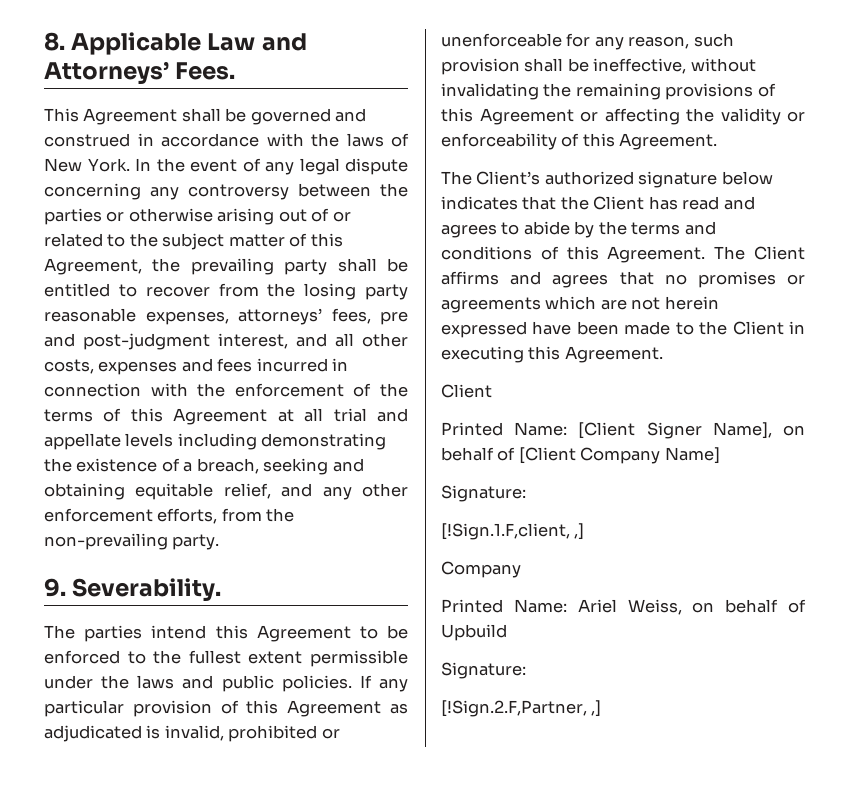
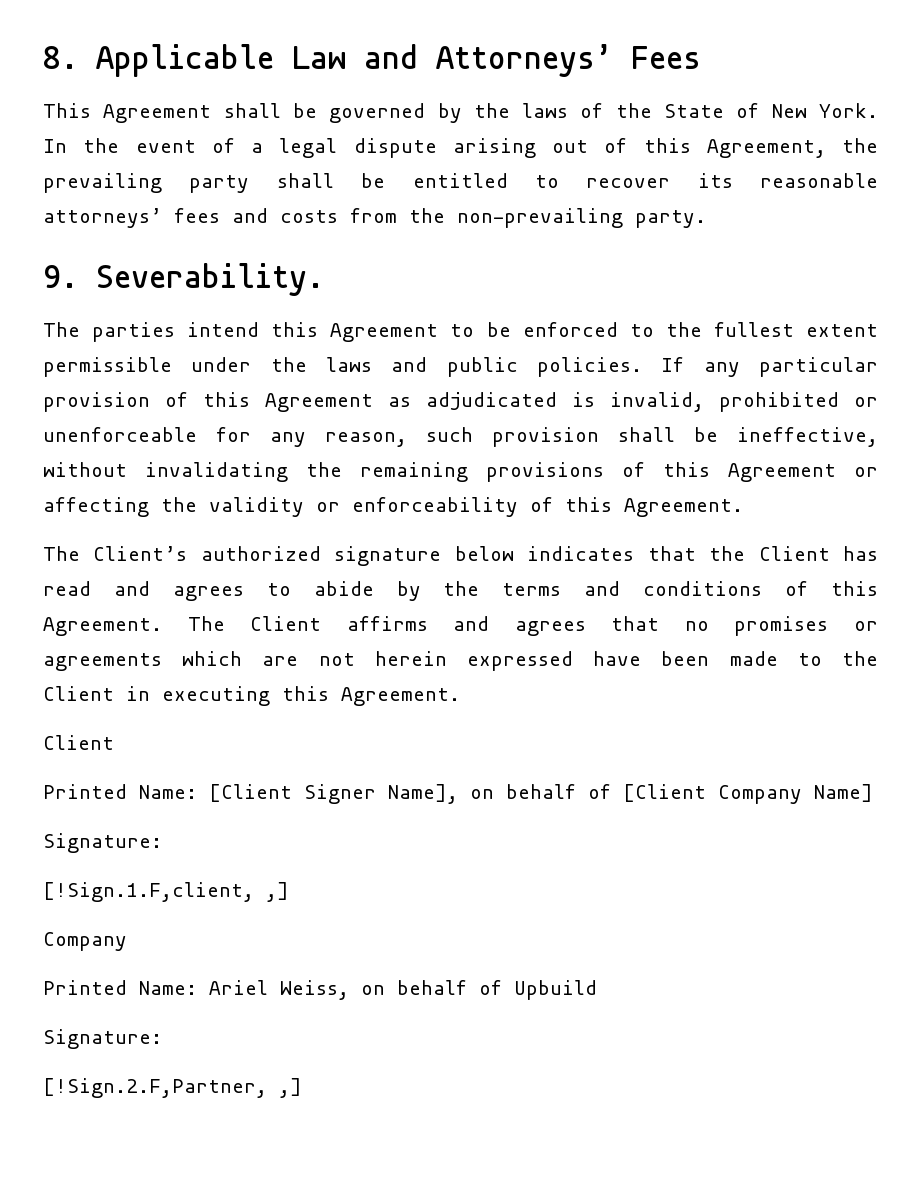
- 8. Applicable Law and Attorneys’ Fees.
+ 8. Applicable Law and Attorneys’ Fees
- This Agreement shall be governed and construed in accordance with the laws of New York.
+ This Agreement shall be governed by the laws of the State of New York.
- In the event of any legal dispute concerning any controversy between the parties or otherwise arising out of or related to the subject matter of this Agreement, the prevailing party shall be entitled to recover from the losing party reasonable expenses, attorneys’ fees, pre and post-judgment interest, and all other costs, expenses and fees incurred in connection with the enforcement of the terms of this Agreement at all trial and appellate levels including demonstrating the existence of a breach, seeking and obtaining equitable relief, and any other enforcement efforts, from the non-prevailing party.
+ In the event of a legal dispute arising out of this Agreement, the prevailing party shall be entitled to recover its reasonable attorneys’ fees and costs from the non-prevailing party.

